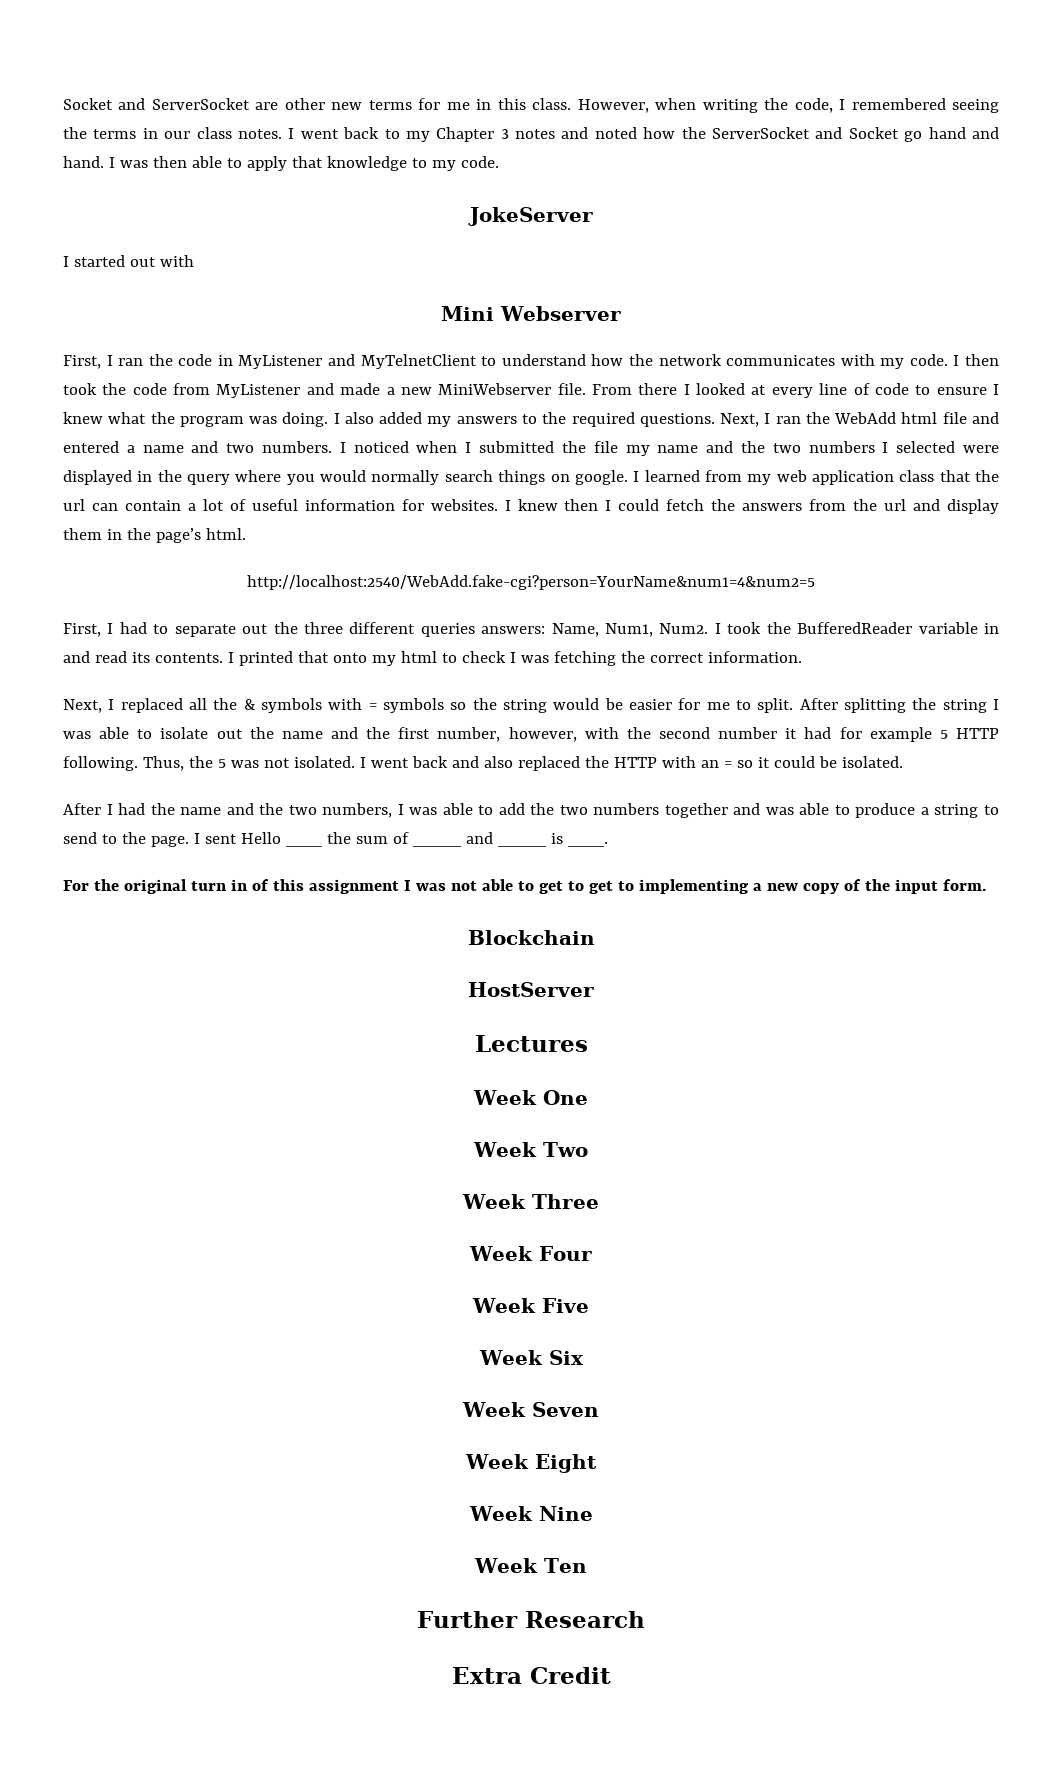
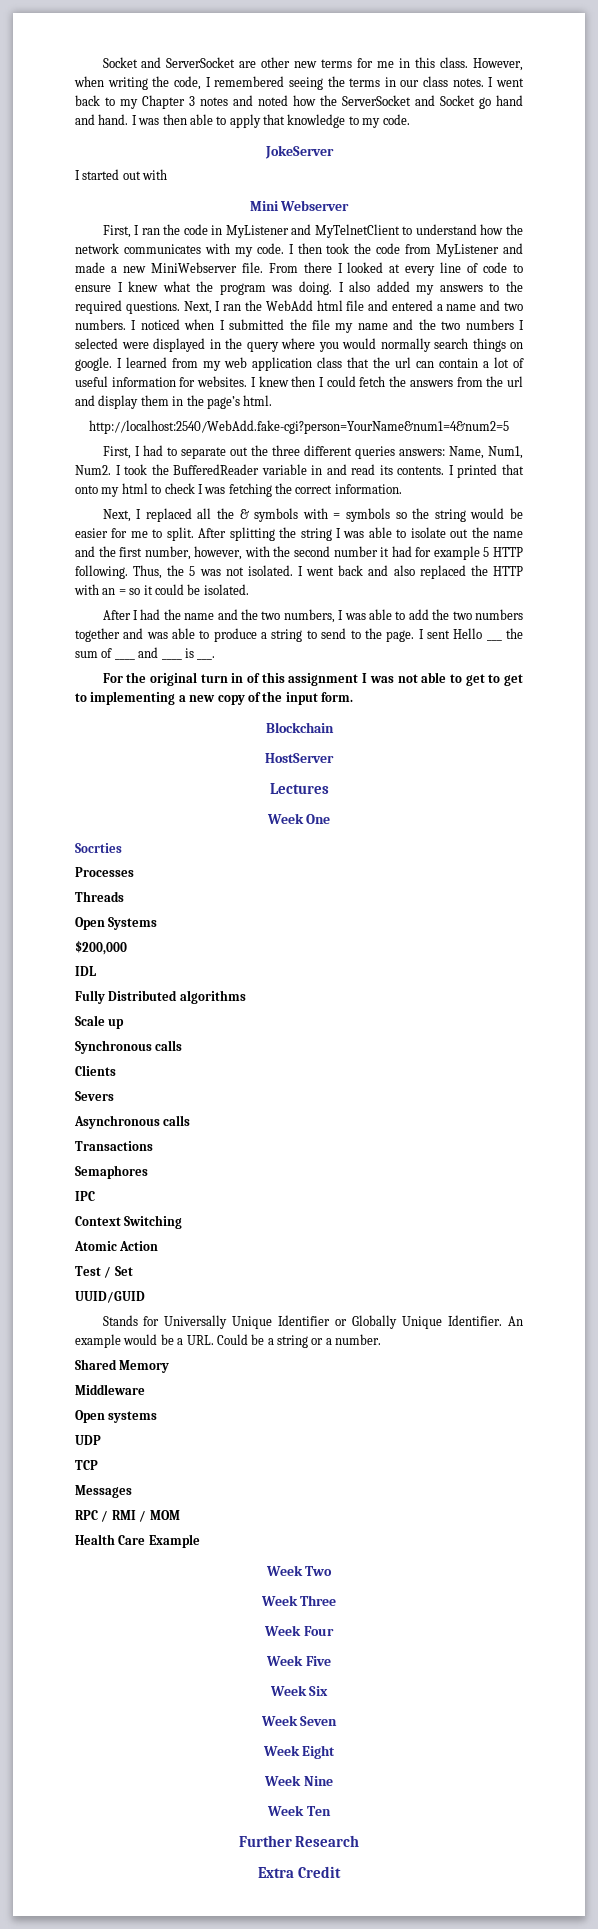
+ Socrties
+ Processes
+ Threads
+ Open Systems
+ $200,000
+ IDL
+ Fully Distributed algorithms
+ Scale up
+ Synchronous calls
+ Clients
+ Severs
+ Asynchronous calls
+ Transactions
+ Semaphores
+ IPC
+ Context Switching
+ Atomic Action
+ Test / Set
+ UUID/GUID
+ Stands for Universally Unique Identifier or Globally Unique Identifier. An example would be a URL. Could be a string or a number.
+ Shared Memory
+ Middleware
+ Open systems
+ UDP
+ TCP
+ Messages
+ RPC / RMI / MOM
+ Health Care Example

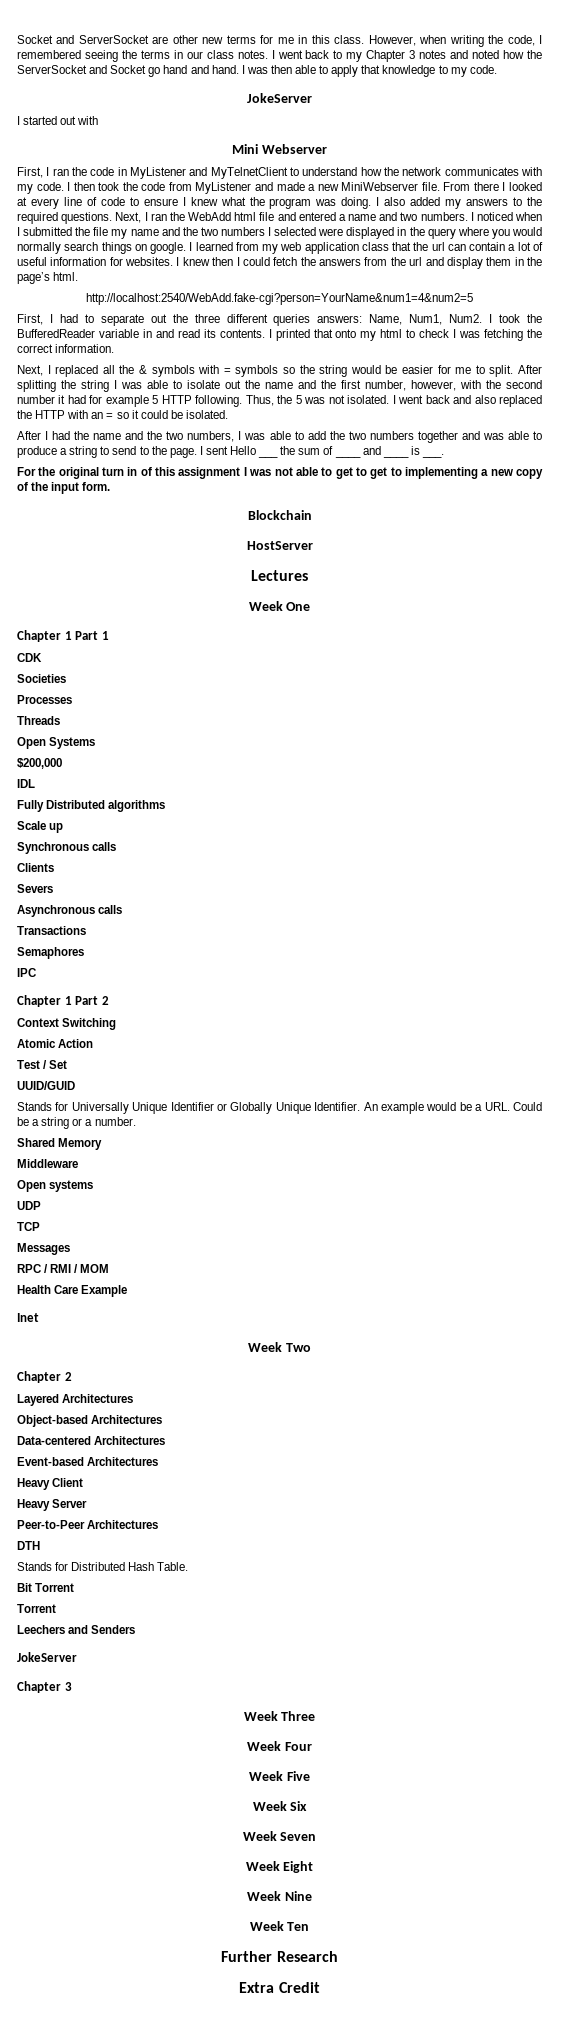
- Socrties
+ Chapter 1 Part 1
+ CDK
+ Societies
+ Chapter 1 Part 2
+ Inet
+ Chapter 2
+ Layered Architectures
+ Object-based Architectures
+ Data-centered Architectures
+ Event-based Architectures
+ Heavy Client
+ Heavy Server
+ Peer-to-Peer Architectures
+ DTH
+ Stands for Distributed Hash Table.
+ Bit Torrent
+ Torrent
+ Leechers and Senders
+ JokeServer
+ Chapter 3

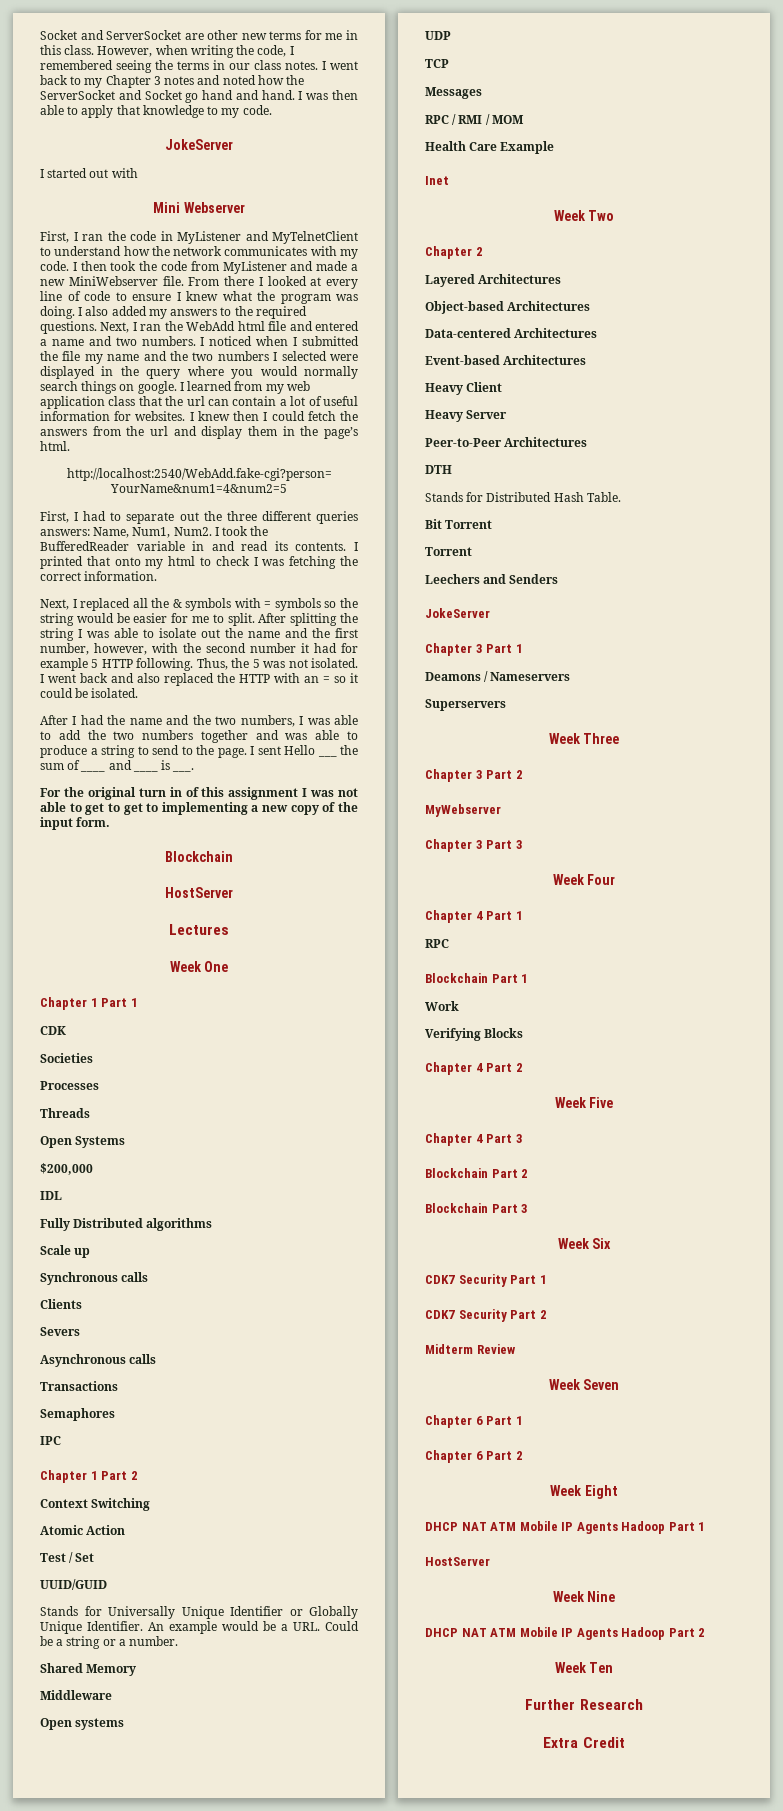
  Leechers and Senders
  JokeServer
- Chapter 3
+ Chapter 3 Part 1
+ Deamons / Nameservers
+ Superservers
  Week Three
+ Chapter 3 Part 2
+ MyWebserver
+ Chapter 3 Part 3
  Week Four
+ Chapter 4 Part 1
+ RPC
+ Blockchain Part 1
+ Work
+ Verifying Blocks
+ Chapter 4 Part 2
  Week Five
+ Chapter 4 Part 3
+ Blockchain Part 2
+ Blockchain Part 3
  Week Six
+ CDK7 Security Part 1
+ CDK7 Security Part 2
+ Midterm Review
  Week Seven
+ Chapter 6 Part 1
+ Chapter 6 Part 2
  Week Eight
+ DHCP NAT ATM Mobile IP Agents Hadoop Part 1
+ HostServer
  Week Nine
+ DHCP NAT ATM Mobile IP Agents Hadoop Part 2

